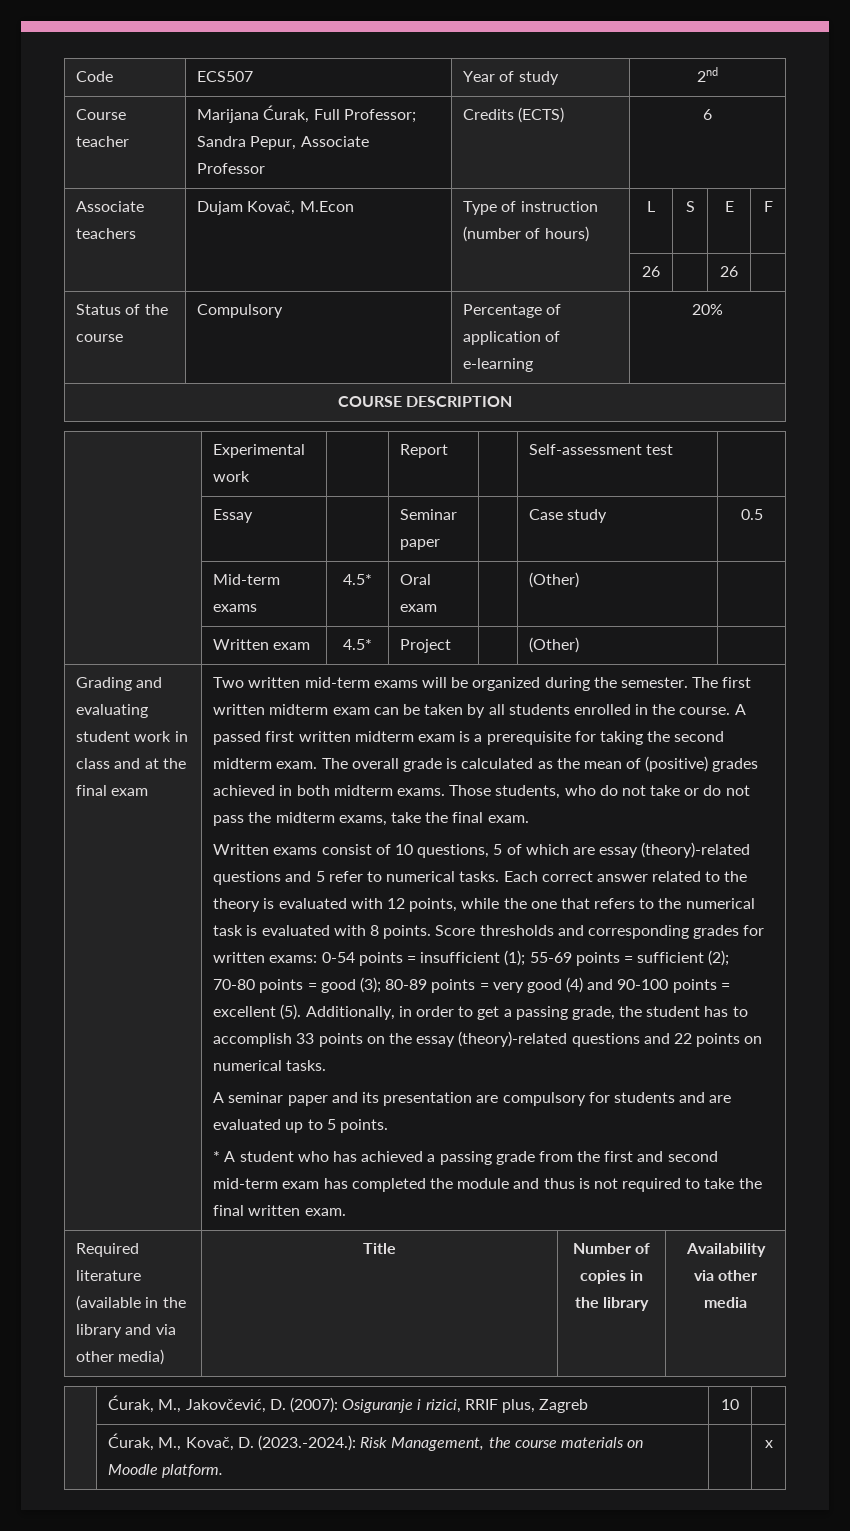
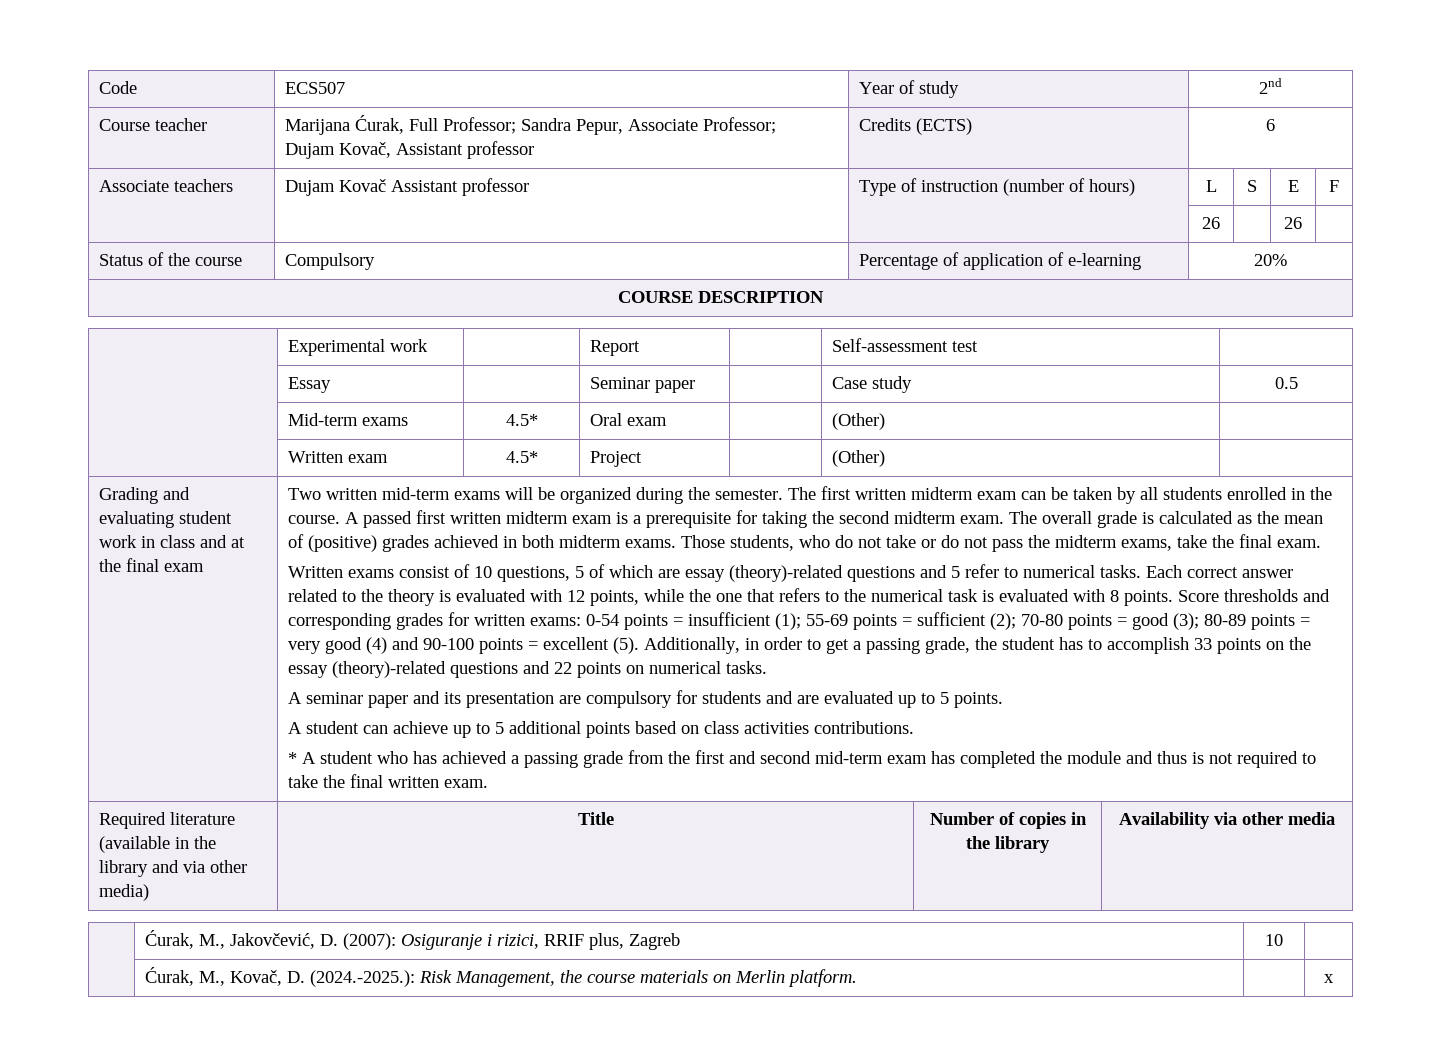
- Course teacher | Marijana Ćurak, Full Professor; Sandra Pepur, Associate Professor | Credits (ECTS) | 6
+ Course teacher | Marijana Ćurak, Full Professor; Sandra Pepur, Associate Professor;
+ Dujam Kovač, Assistant professor | Credits (ECTS) | 6
- Associate teachers | Dujam Kovač, M.Econ | Type of instruction (number of hours) | L | S | E | F
+ Associate teachers | Dujam Kovač Assistant professor | Type of instruction (number of hours) | L | S | E | F
+ A student can achieve up to 5 additional points based on class activities contributions.
- | Ćurak, M., Kovač, D. (2023.-2024.): Risk Management, the course materials on Moodle platform. | | x
+ | Ćurak, M., Kovač, D. (2024.-2025.): Risk Management, the course materials on Merlin platform. | | x

